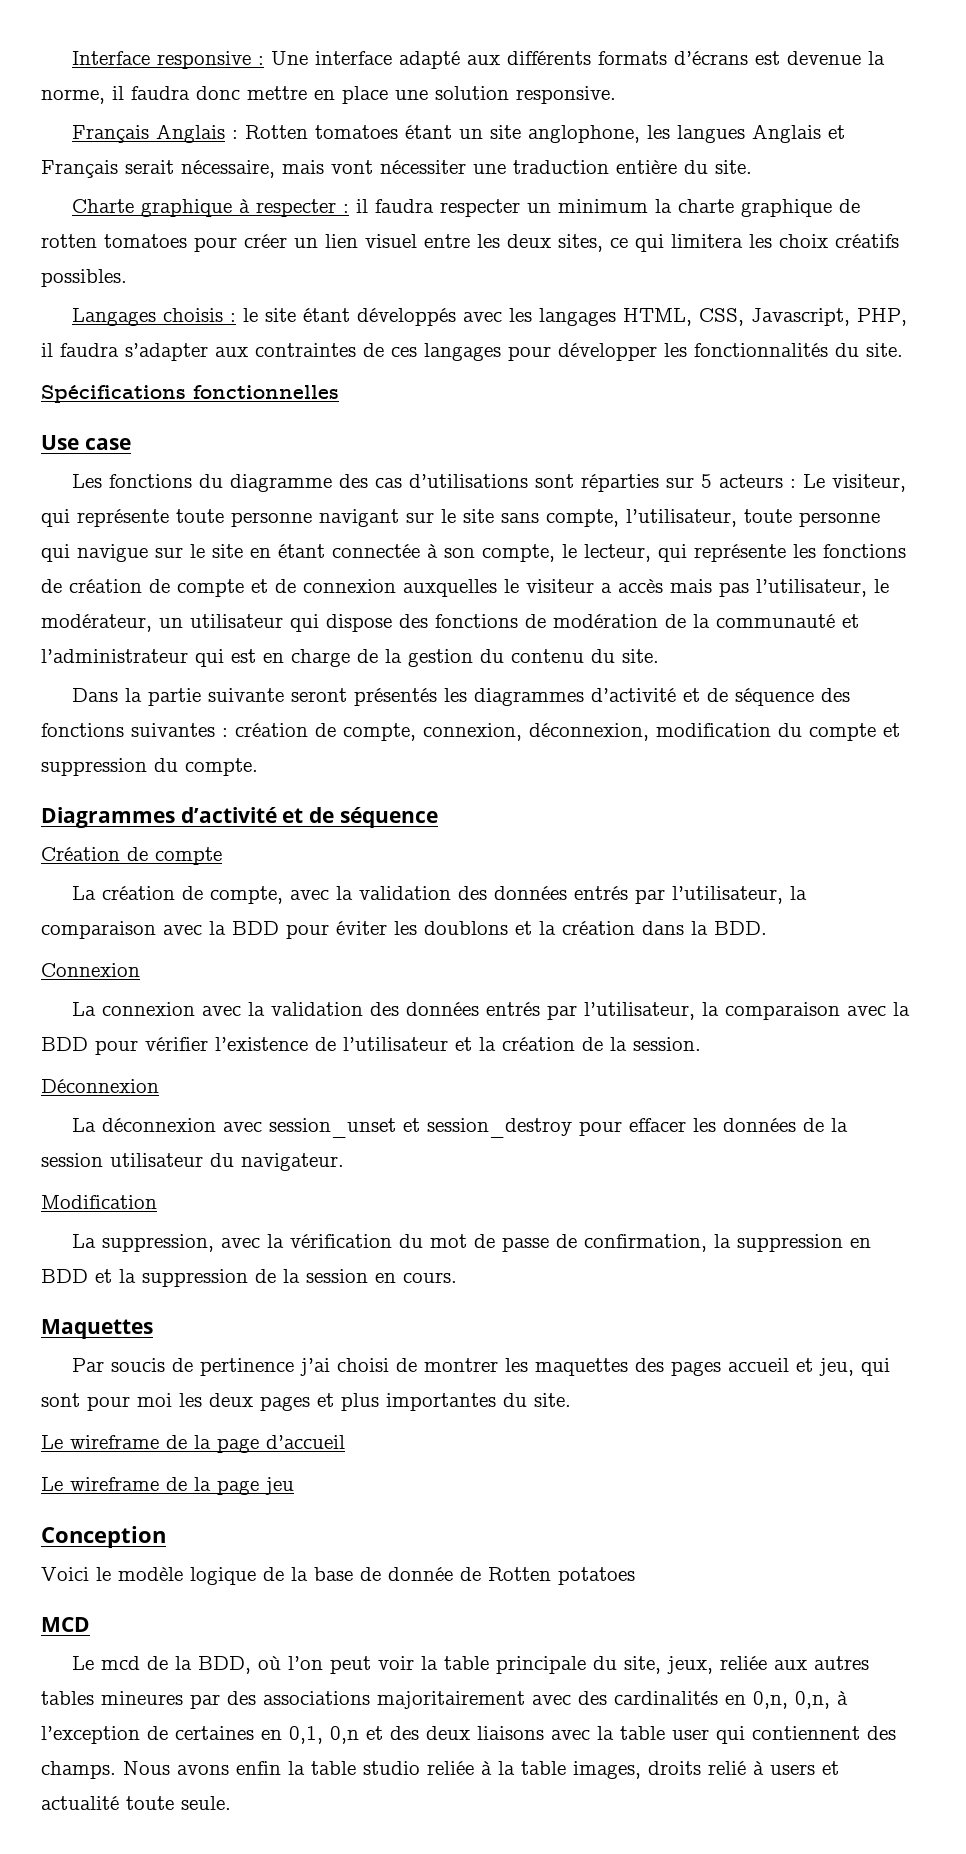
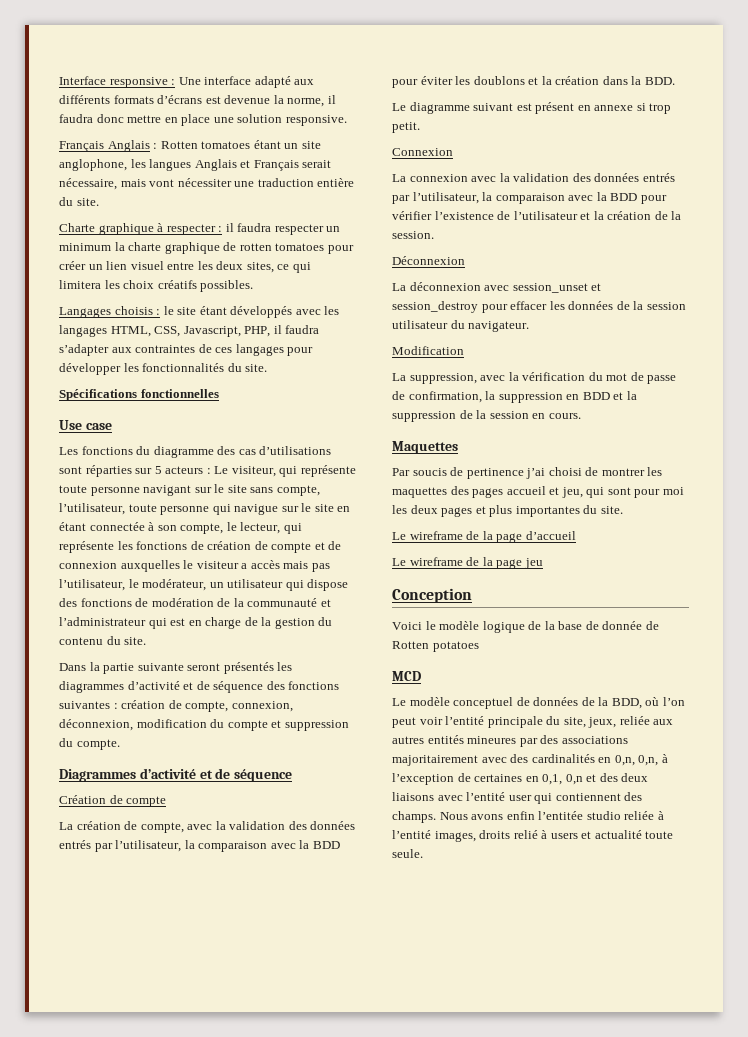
+ Le diagramme suivant est présent en annexe si trop petit.
- Le mcd de la BDD, où l’on peut voir la table principale du site, jeux, reliée aux autres tables mineures par des associations majoritairement avec des cardinalités en 0,n, 0,n, à l’exception de certaines en 0,1, 0,n et des deux liaisons avec la table user qui contiennent des champs.
+ Le modèle conceptuel de données de la BDD, où l’on peut voir l’entité principale du site, jeux, reliée aux autres entités mineures par des associations majoritairement avec des cardinalités en 0,n, 0,n, à l’exception de certaines en 0,1, 0,n et des deux liaisons avec l’entité user qui contiennent des champs.
- Nous avons enfin la table studio reliée à la table images, droits relié à users et actualité toute seule.
+ Nous avons enfin l’entitée studio reliée à l’entité images, droits relié à users et actualité toute seule.

